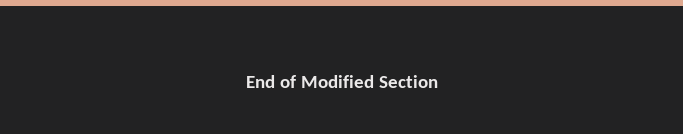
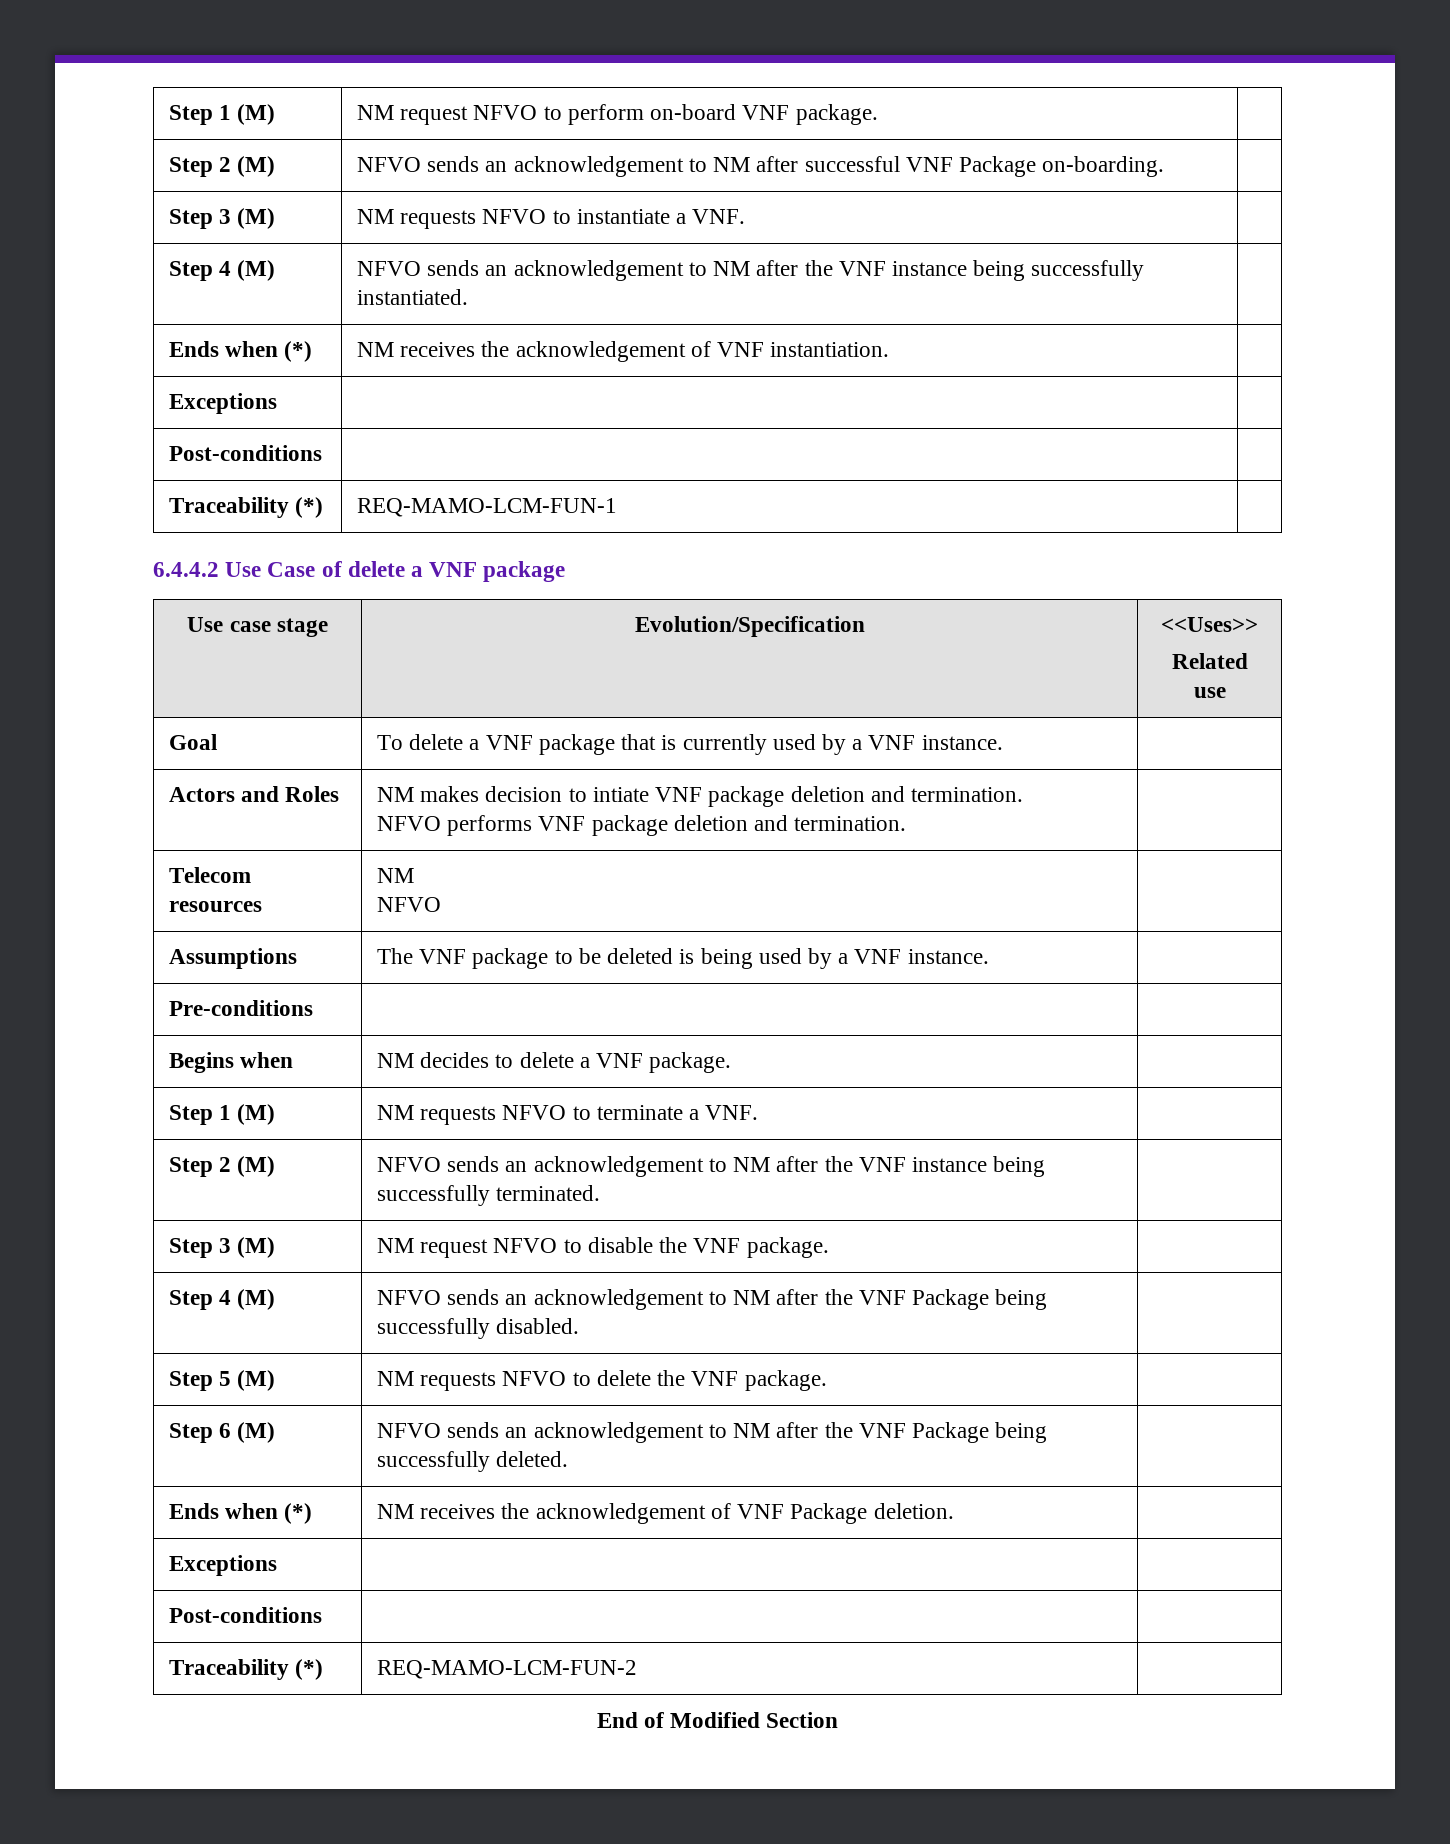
+ Step 1 (M) | NM request NFVO to perform on-board VNF package. |
+ Step 2 (M) | NFVO sends an acknowledgement to NM after successful VNF Package on-boarding. |
+ Step 3 (M) | NM requests NFVO to instantiate a VNF. |
+ Step 4 (M) | NFVO sends an acknowledgement to NM after the VNF instance being successfully instantiated. |
+ Ends when (*) | NM receives the acknowledgement of VNF instantiation. |
+ Exceptions | |
+ Post-conditions | |
+ Traceability (*) | REQ-MAMO-LCM-FUN-1 |
+ 6.4.4.2 Use Case of delete a VNF package
+ Use case stage | Evolution/Specification | <<Uses>>
+ Related use
+ Goal | To delete a VNF package that is currently used by a VNF instance. |
+ Actors and Roles | NM makes decision to intiate VNF package deletion and termination.
+ NFVO performs VNF package deletion and termination. |
+ Telecom resources | NM
+ NFVO |
+ Assumptions | The VNF package to be deleted is being used by a VNF instance. |
+ Pre-conditions | |
+ Begins when | NM decides to delete a VNF package. |
+ Step 1 (M) | NM requests NFVO to terminate a VNF. |
+ Step 2 (M) | NFVO sends an acknowledgement to NM after the VNF instance being successfully terminated. |
+ Step 3 (M) | NM request NFVO to disable the VNF package. |
+ Step 4 (M) | NFVO sends an acknowledgement to NM after the VNF Package being successfully disabled. |
+ Step 5 (M) | NM requests NFVO to delete the VNF package. |
+ Step 6 (M) | NFVO sends an acknowledgement to NM after the VNF Package being successfully deleted. |
+ Ends when (*) | NM receives the acknowledgement of VNF Package deletion. |
+ Exceptions | |
+ Post-conditions | |
+ Traceability (*) | REQ-MAMO-LCM-FUN-2 |

